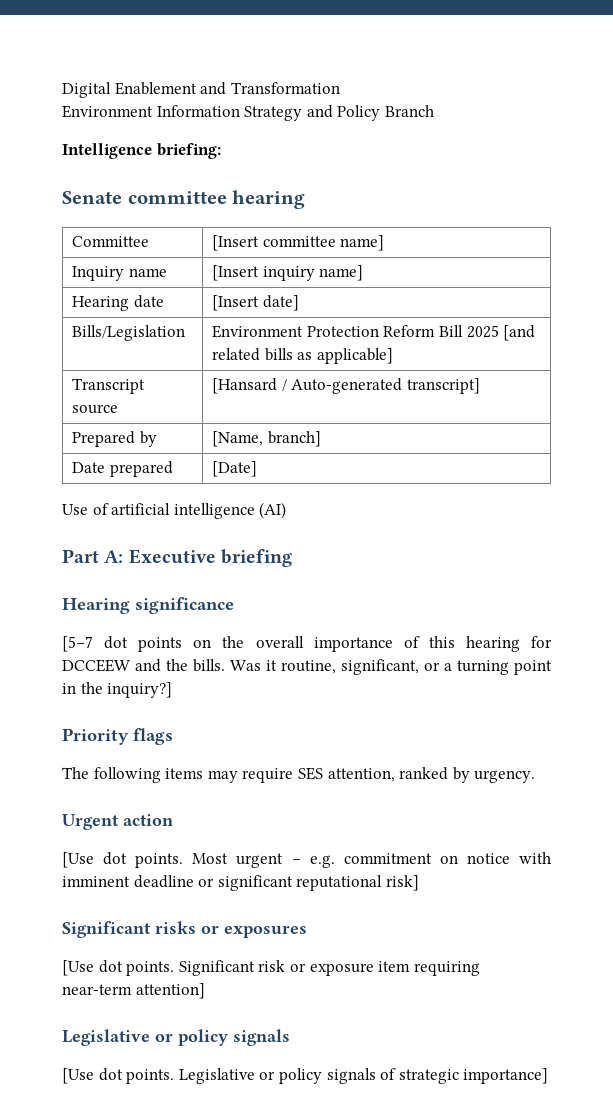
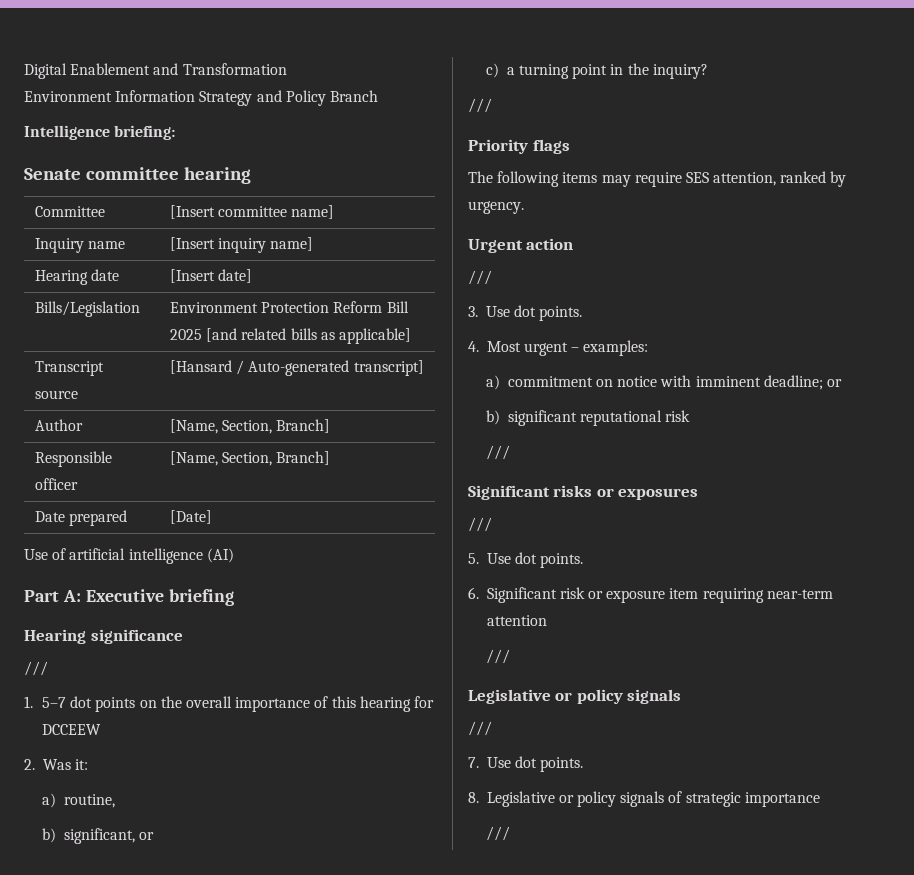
- Prepared by | [Name, branch]
+ Author | [Name, Section, Branch]
+ Responsible officer | [Name, Section, Branch]
  Hearing significance
- [5–7 dot points on the overall importance of this hearing for DCCEEW and the bills. Was it routine, significant, or a turning point in the inquiry?]
+ ///
+ 1. 5–7 dot points on the overall importance of this hearing for DCCEEW
+ 2. Was it:
+ a) routine,
+ b) significant, or
+ c) a turning point in the inquiry?
+ ///
  Urgent action
- [Use dot points. Most urgent – e.g. commitment on notice with imminent deadline or significant reputational risk]
+ ///
+ 3. Use dot points.
+ 4. Most urgent – examples:
+ a) commitment on notice with imminent deadline; or
+ b) significant reputational risk
+ ///
  Significant risks or exposures
- [Use dot points. Significant risk or exposure item requiring near-term attention]
+ ///
+ 5. Use dot points.
+ 6. Significant risk or exposure item requiring near-term attention
+ ///
  Legislative or policy signals
- [Use dot points. Legislative or policy signals of strategic importance]
+ ///
+ 7. Use dot points.
+ 8. Legislative or policy signals of strategic importance
+ ///

